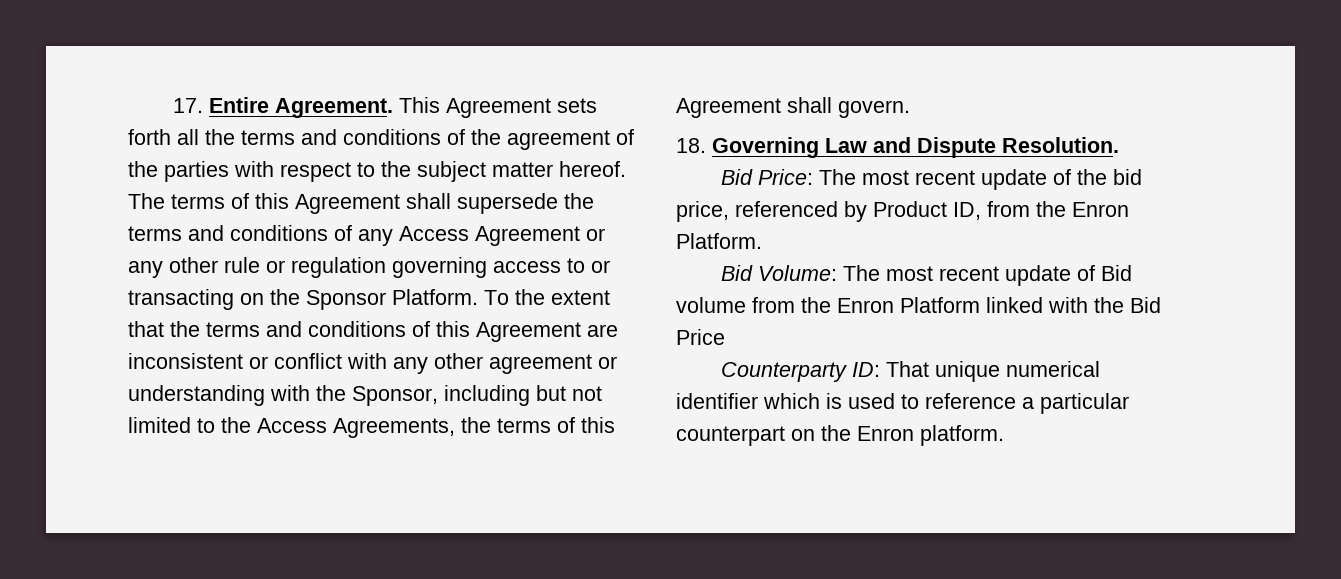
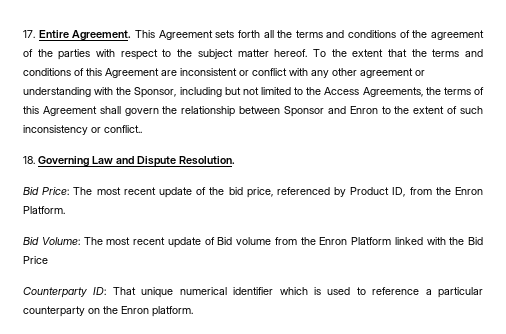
- The terms of this Agreement shall supersede the terms and conditions of any Access Agreement or any other rule or regulation governing access to or transacting on the Sponsor Platform.
- To the extent that the terms and conditions of this Agreement are inconsistent or conflict with any other agreement or understanding with the Sponsor, including but not limited to the Access Agreements, the terms of this Agreement shall govern.
+ To the extent that the terms and conditions of this Agreement are inconsistent or conflict with any other agreement or understanding with the Sponsor, including but not limited to the Access Agreements, the terms of this Agreement shall govern the relationship between Sponsor and Enron to the extent of such inconsistency or conflict..
- Counterparty ID: That unique numerical identifier which is used to reference a particular counterpart on the Enron platform.
+ Counterparty ID: That unique numerical identifier which is used to reference a particular counterparty on the Enron platform.

